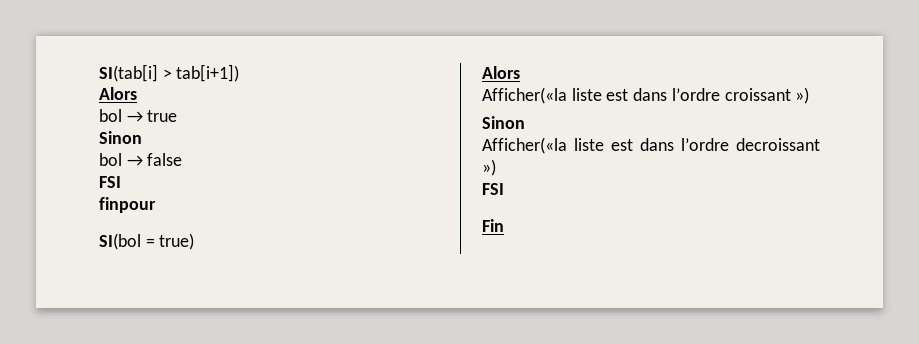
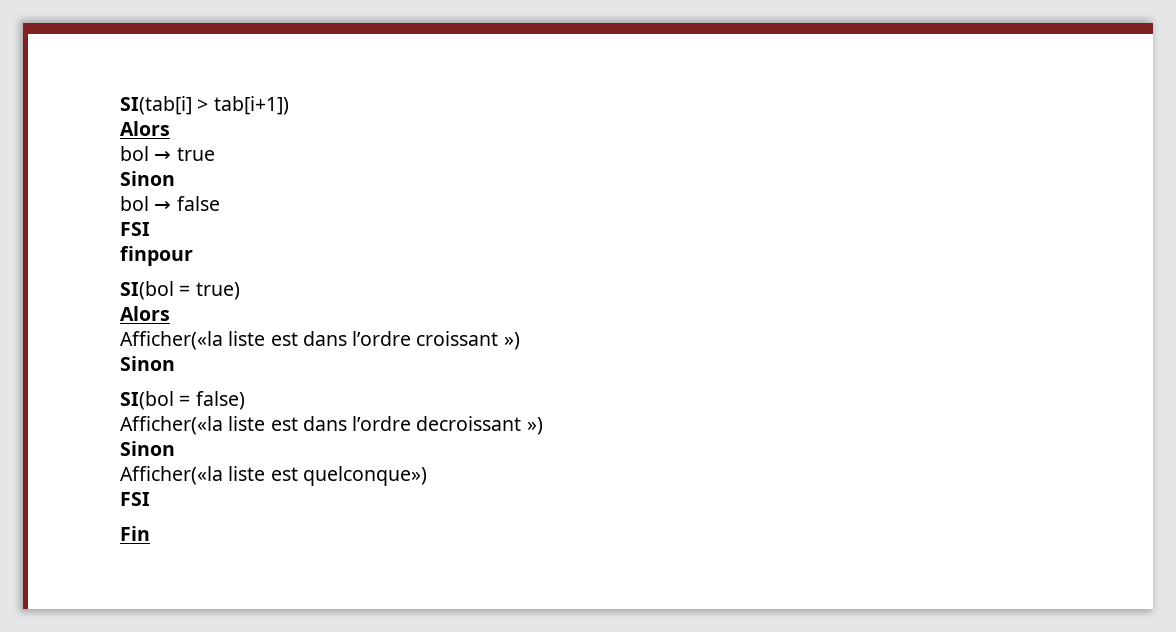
+ SI(bol = false)
  Afficher(«la liste est dans l’ordre decroissant »)
+ Sinon
+ Afficher(«la liste est quelconque»)

